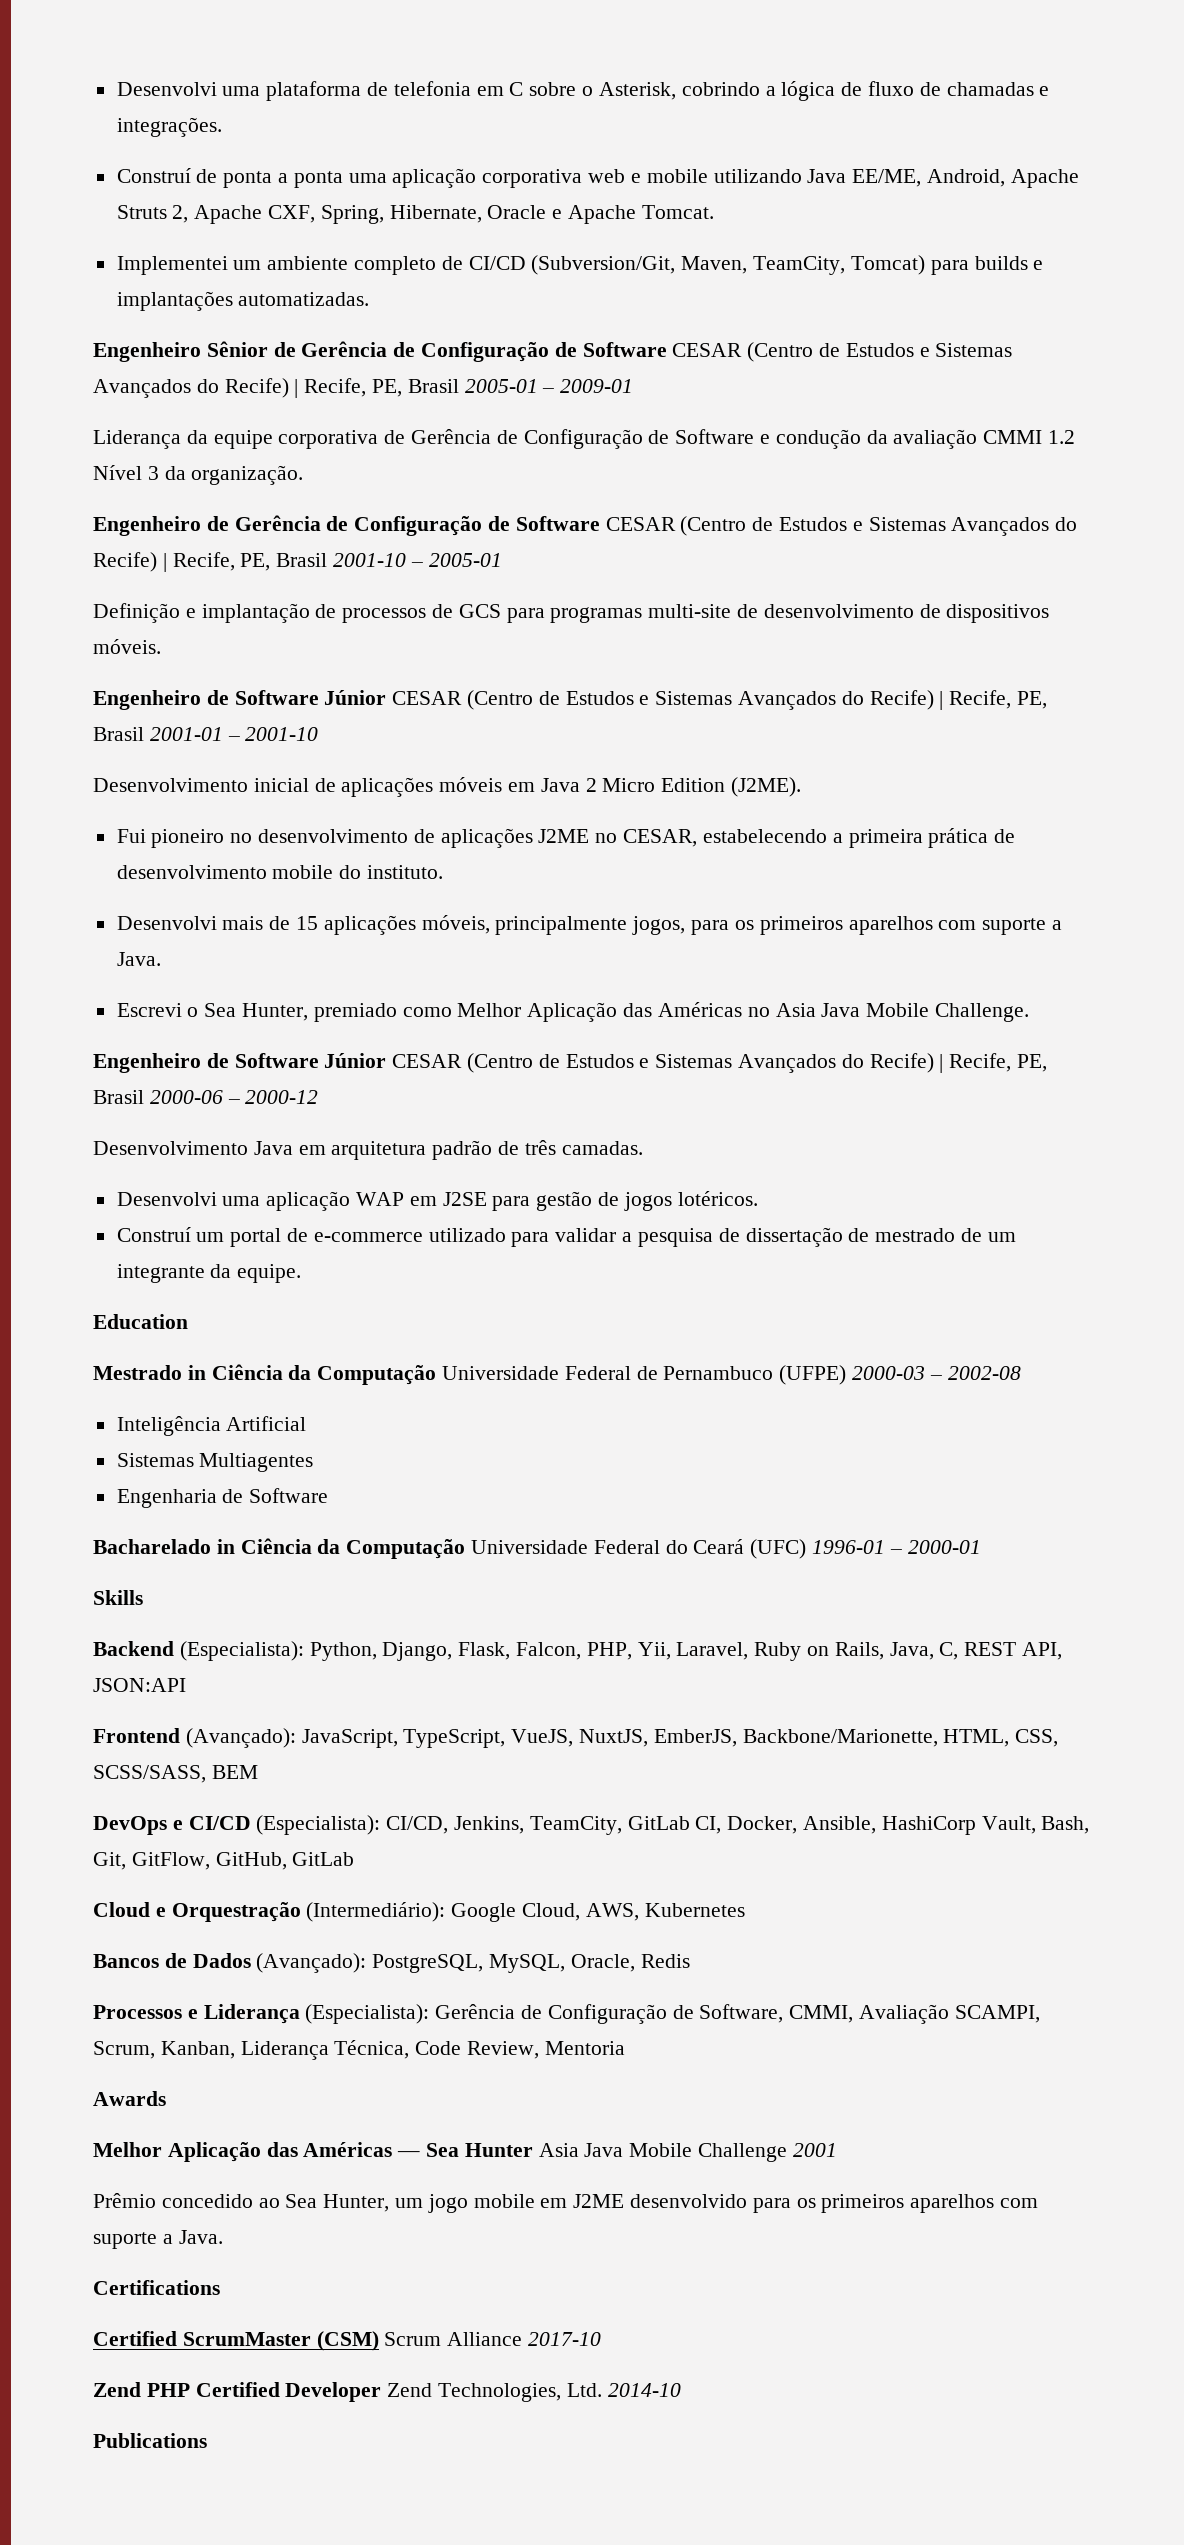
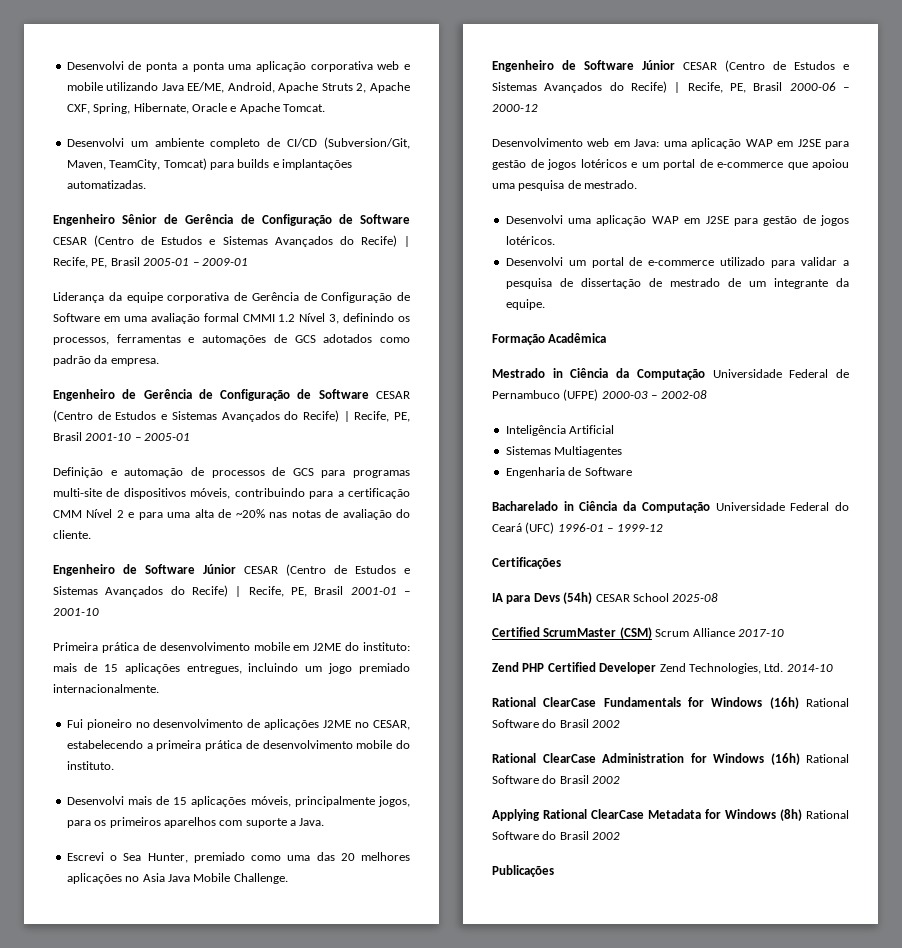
- Desenvolvi uma plataforma de telefonia em C sobre o Asterisk, cobrindo a lógica de fluxo de chamadas e integrações.
- Construí de ponta a ponta uma aplicação corporativa web e mobile utilizando Java EE/ME, Android, Apache Struts 2, Apache CXF, Spring, Hibernate, Oracle e Apache Tomcat.
+ Desenvolvi de ponta a ponta uma aplicação corporativa web e mobile utilizando Java EE/ME, Android, Apache Struts 2, Apache CXF, Spring, Hibernate, Oracle e Apache Tomcat.
- Implementei um ambiente completo de CI/CD (Subversion/Git, Maven, TeamCity, Tomcat) para builds e implantações automatizadas.
+ Desenvolvi um ambiente completo de CI/CD (Subversion/Git, Maven, TeamCity, Tomcat) para builds e implantações automatizadas.
- Liderança da equipe corporativa de Gerência de Configuração de Software e condução da avaliação CMMI 1.2 Nível 3 da organização.
+ Liderança da equipe corporativa de Gerência de Configuração de Software em uma avaliação formal CMMI 1.2 Nível 3, definindo os processos, ferramentas e automações de GCS adotados como padrão da empresa.
- Definição e implantação de processos de GCS para programas multi-site de desenvolvimento de dispositivos móveis.
+ Definição e automação de processos de GCS para programas multi-site de dispositivos móveis, contribuindo para a certificação CMM Nível 2 e para uma alta de ~20% nas notas de avaliação do cliente.
- Desenvolvimento inicial de aplicações móveis em Java 2 Micro Edition (J2ME).
+ Primeira prática de desenvolvimento mobile em J2ME do instituto: mais de 15 aplicações entregues, incluindo um jogo premiado internacionalmente.
- Escrevi o Sea Hunter, premiado como Melhor Aplicação das Américas no Asia Java Mobile Challenge.
+ Escrevi o Sea Hunter, premiado como uma das 20 melhores aplicações no Asia Java Mobile Challenge.
- Desenvolvimento Java em arquitetura padrão de três camadas.
+ Desenvolvimento web em Java: uma aplicação WAP em J2SE para gestão de jogos lotéricos e um portal de e-commerce que apoiou uma pesquisa de mestrado.
- Construí um portal de e-commerce utilizado para validar a pesquisa de dissertação de mestrado de um integrante da equipe.
+ Desenvolvi um portal de e-commerce utilizado para validar a pesquisa de dissertação de mestrado de um integrante da equipe.
- Education
+ Formação Acadêmica
- Bacharelado in Ciência da Computação Universidade Federal do Ceará (UFC) 1996-01 – 2000-01
- Skills
- Backend (Especialista): Python, Django, Flask, Falcon, PHP, Yii, Laravel, Ruby on Rails, Java, C, REST API, JSON:API
- Frontend (Avançado): JavaScript, TypeScript, VueJS, NuxtJS, EmberJS, Backbone/Marionette, HTML, CSS, SCSS/SASS, BEM
- DevOps e CI/CD (Especialista): CI/CD, Jenkins, TeamCity, GitLab CI, Docker, Ansible, HashiCorp Vault, Bash, Git, GitFlow, GitHub, GitLab
- Cloud e Orquestração (Intermediário): Google Cloud, AWS, Kubernetes
- Bancos de Dados (Avançado): PostgreSQL, MySQL, Oracle, Redis
- Processos e Liderança (Especialista): Gerência de Configuração de Software, CMMI, Avaliação SCAMPI, Scrum, Kanban, Liderança Técnica, Code Review, Mentoria
- Awards
- Melhor Aplicação das Américas — Sea Hunter Asia Java Mobile Challenge 2001
- Prêmio concedido ao Sea Hunter, um jogo mobile em J2ME desenvolvido para os primeiros aparelhos com suporte a Java.
- Certifications
+ Bacharelado in Ciência da Computação Universidade Federal do Ceará (UFC) 1996-01 – 1999-12
+ Certificações
+ IA para Devs (54h) CESAR School 2025-08
- Publications
+ Rational ClearCase Fundamentals for Windows (16h) Rational Software do Brasil 2002
+ Rational ClearCase Administration for Windows (16h) Rational Software do Brasil 2002
+ Applying Rational ClearCase Metadata for Windows (8h) Rational Software do Brasil 2002
+ Publicações

